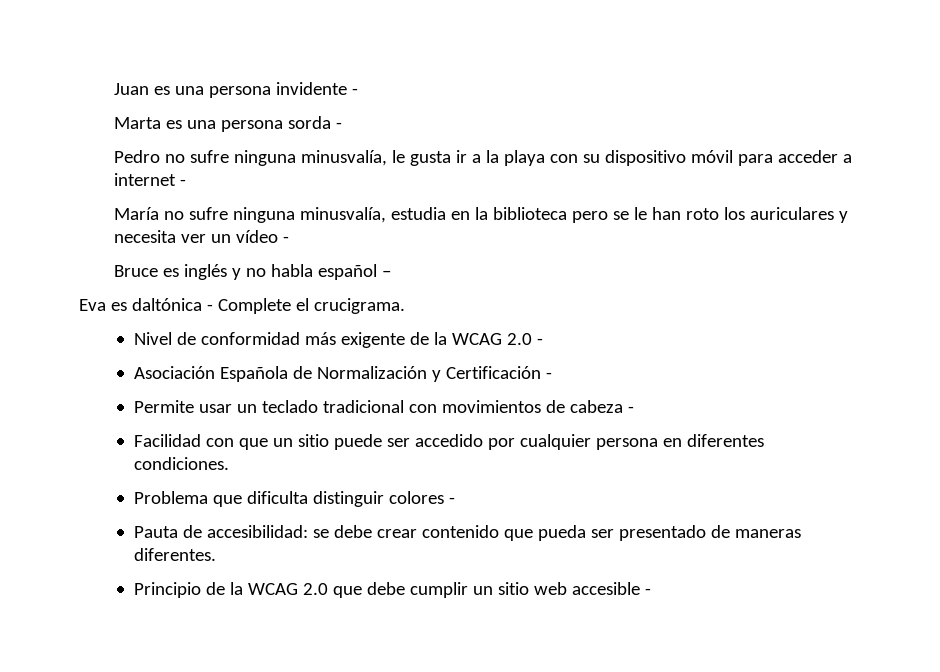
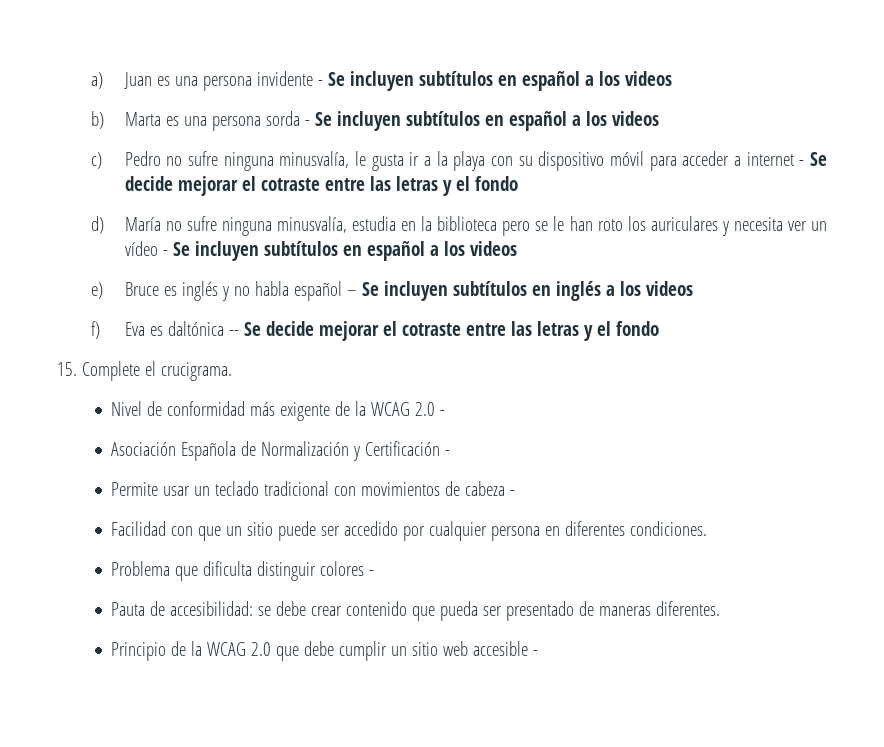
- Juan es una persona invidente -
- Marta es una persona sorda -
- Pedro no sufre ninguna minusvalía, le gusta ir a la playa con su dispositivo móvil para acceder a internet -
- María no sufre ninguna minusvalía, estudia en la biblioteca pero se le han roto los auriculares y necesita ver un vídeo -
- Bruce es inglés y no habla español –
- Eva es daltónica - Complete el crucigrama.
+ a) Juan es una persona invidente - Se incluyen subtítulos en español a los videos
+ b) Marta es una persona sorda - Se incluyen subtítulos en español a los videos
+ c) Pedro no sufre ninguna minusvalía, le gusta ir a la playa con su dispositivo móvil para acceder a internet - Se decide mejorar el cotraste entre las letras y el fondo
+ d) María no sufre ninguna minusvalía, estudia en la biblioteca pero se le han roto los auriculares y necesita ver un vídeo - Se incluyen subtítulos en español a los videos
+ e) Bruce es inglés y no habla español – Se incluyen subtítulos en inglés a los videos
+ f) Eva es daltónica -- Se decide mejorar el cotraste entre las letras y el fondo
+ 15. Complete el crucigrama.

